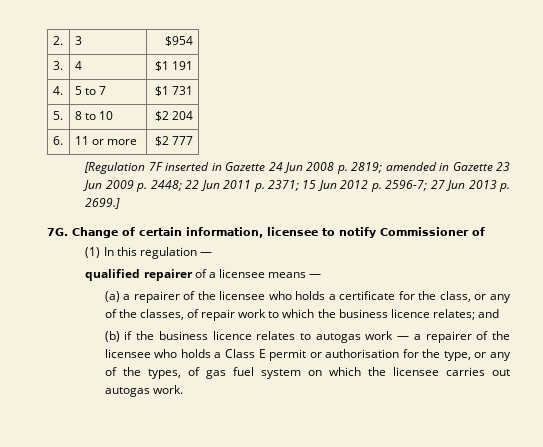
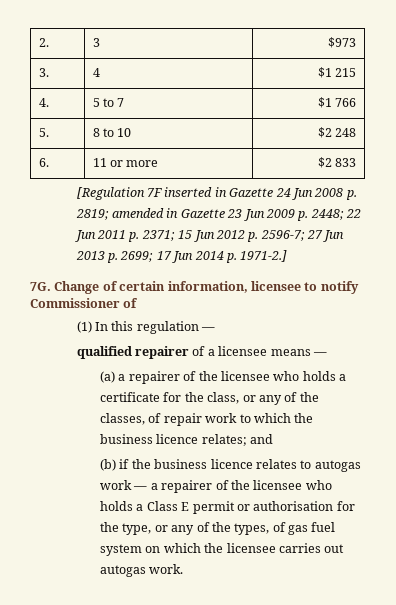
- 2. | 3 | $954
+ 2. | 3 | $973
- 3. | 4 | $1 191
+ 3. | 4 | $1 215
- 4. | 5 to 7 | $1 731
+ 4. | 5 to 7 | $1 766
- 5. | 8 to 10 | $2 204
+ 5. | 8 to 10 | $2 248
- 6. | 11 or more | $2 777
+ 6. | 11 or more | $2 833
- [Regulation 7F inserted in Gazette 24 Jun 2008 p. 2819; amended in Gazette 23 Jun 2009 p. 2448; 22 Jun 2011 p. 2371; 15 Jun 2012 p. 2596-7; 27 Jun 2013 p. 2699.]
+ [Regulation 7F inserted in Gazette 24 Jun 2008 p. 2819; amended in Gazette 23 Jun 2009 p. 2448; 22 Jun 2011 p. 2371; 15 Jun 2012 p. 2596-7; 27 Jun 2013 p. 2699; 17 Jun 2014 p. 1971-2.]

